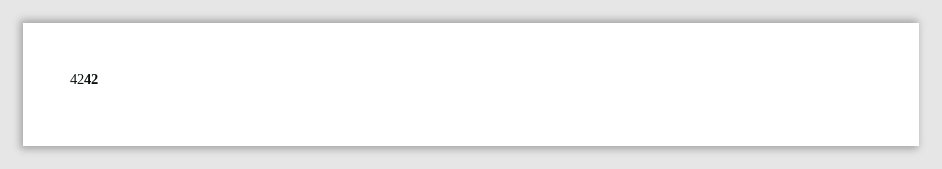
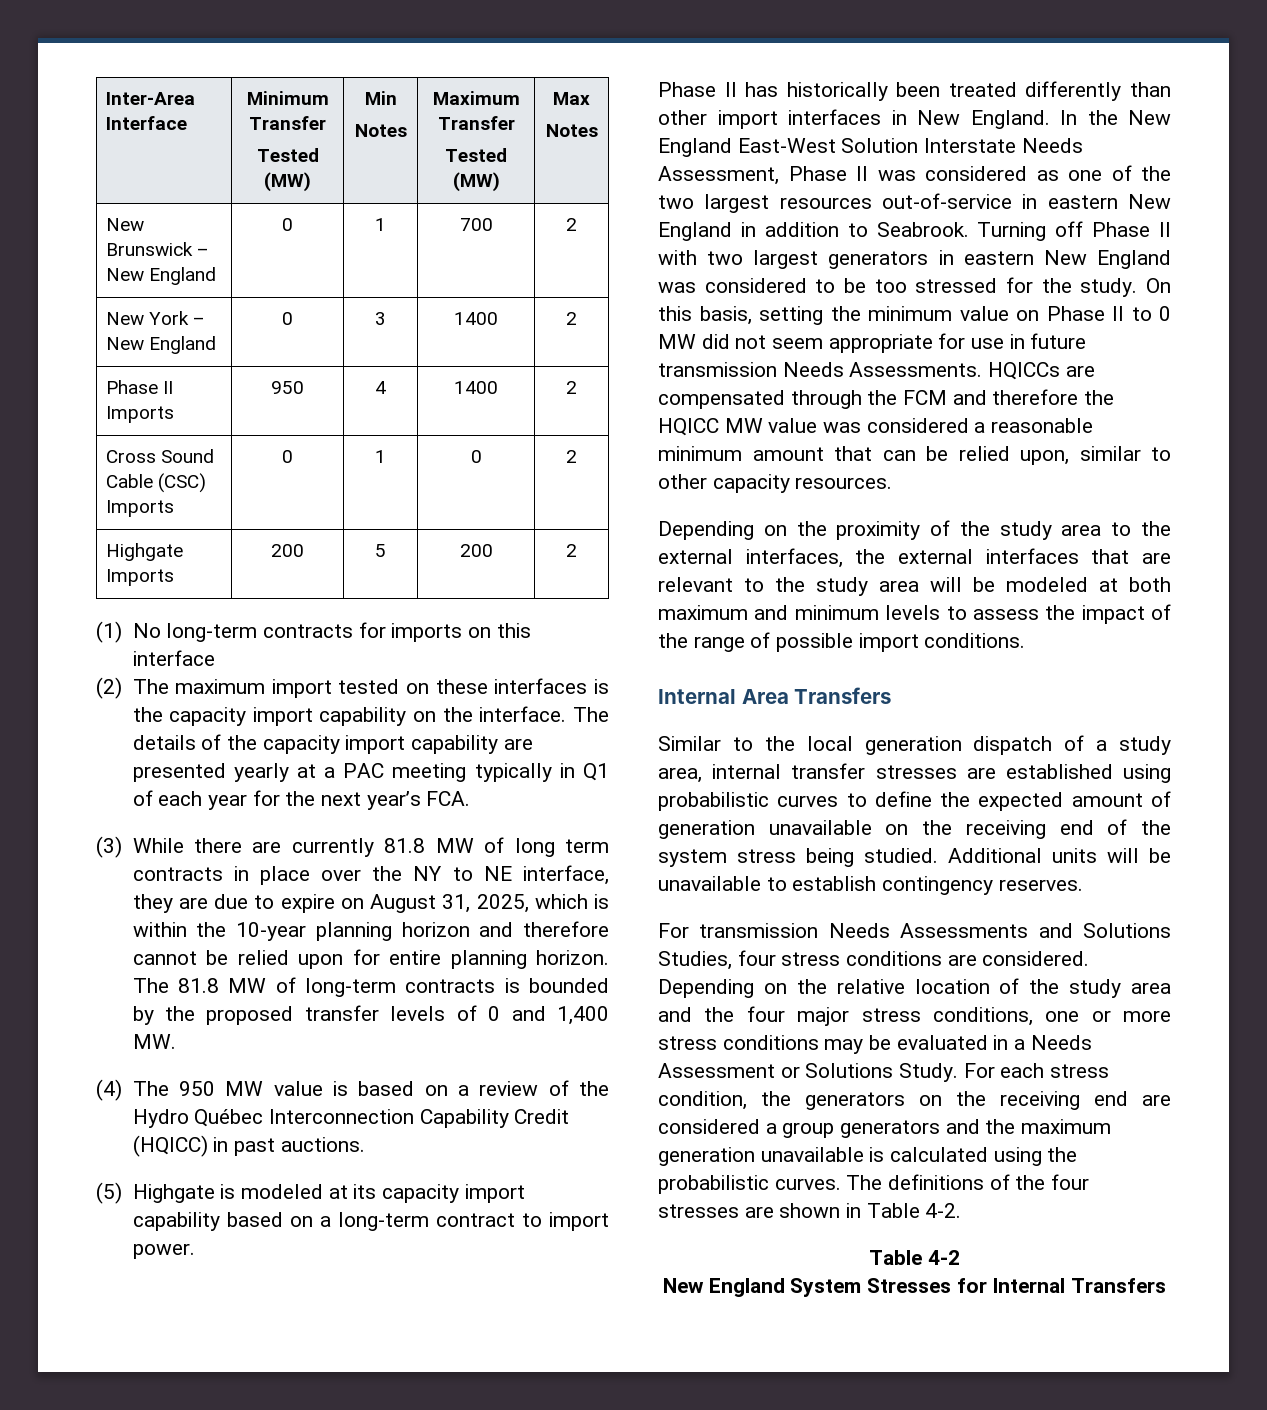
- 4242
+ Inter-Area Interface | Minimum Transfer
+ Tested (MW) | Min
+ Notes | Maximum Transfer
+ Tested (MW) | Max
+ Notes
+ New Brunswick – New England | 0 | 1 | 700 | 2
+ New York – New England | 0 | 3 | 1400 | 2
+ Phase II Imports | 950 | 4 | 1400 | 2
+ Cross Sound Cable (CSC) Imports | 0 | 1 | 0 | 2
+ Highgate Imports | 200 | 5 | 200 | 2
+ (1) No long-term contracts for imports on this interface
+ (2) The maximum import tested on these interfaces is the capacity import capability on the interface. The details of the capacity import capability are presented yearly at a PAC meeting typically in Q1 of each year for the next year’s FCA.
+ (3) While there are currently 81.8 MW of long term contracts in place over the NY to NE interface, they are due to expire on August 31, 2025, which is within the 10-year planning horizon and therefore cannot be relied upon for entire planning horizon. The 81.8 MW of long-term contracts is bounded by the proposed transfer levels of 0 and 1,400 MW.
+ (4) The 950 MW value is based on a review of the Hydro Québec Interconnection Capability Credit (HQICC) in past auctions.
+ (5) Highgate is modeled at its capacity import capability based on a long-term contract to import power.
+ Phase II has historically been treated differently than other import interfaces in New England. In the New England East-West Solution Interstate Needs Assessment, Phase II was considered as one of the two largest resources out-of-service in eastern New England in addition to Seabrook. Turning off Phase II with two largest generators in eastern New England was considered to be too stressed for the study. On this basis, setting the minimum value on Phase II to 0 MW did not seem appropriate for use in future transmission Needs Assessments. HQICCs are compensated through the FCM and therefore the HQICC MW value was considered a reasonable minimum amount that can be relied upon, similar to other capacity resources.
+ Depending on the proximity of the study area to the external interfaces, the external interfaces that are relevant to the study area will be modeled at both maximum and minimum levels to assess the impact of the range of possible import conditions.
+ Internal Area Transfers
+ Similar to the local generation dispatch of a study area, internal transfer stresses are established using probabilistic curves to define the expected amount of generation unavailable on the receiving end of the system stress being studied. Additional units will be unavailable to establish contingency reserves.
+ For transmission Needs Assessments and Solutions Studies, four stress conditions are considered. Depending on the relative location of the study area and the four major stress conditions, one or more stress conditions may be evaluated in a Needs Assessment or Solutions Study. For each stress condition, the generators on the receiving end are considered a group generators and the maximum generation unavailable is calculated using the probabilistic curves. The definitions of the four stresses are shown in Table 4-2.
+ Table 4-2
+ New England System Stresses for Internal Transfers

